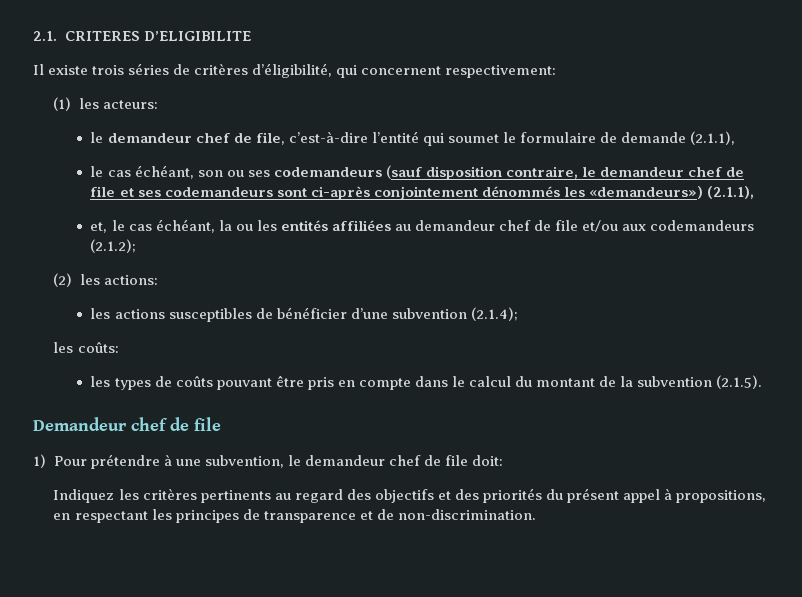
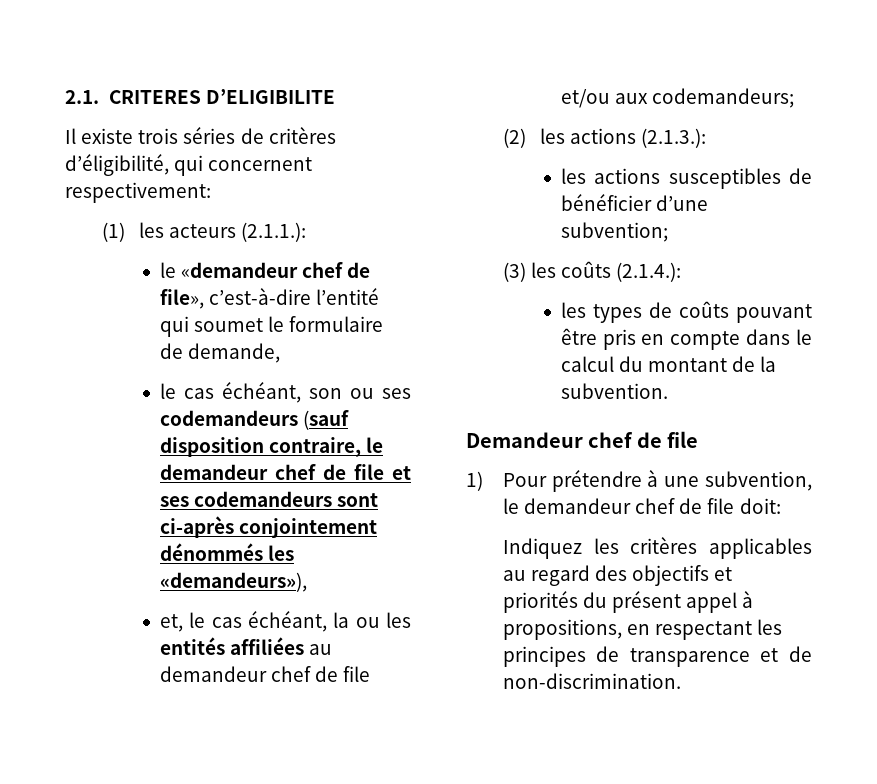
- (1) les acteurs:
- le demandeur chef de file, c’est-à-dire l’entité qui soumet le formulaire de demande (2.1.1),
+ (1) les acteurs (2.1.1.):
+ le «demandeur chef de file», c’est-à-dire l’entité qui soumet le formulaire de demande,
- le cas échéant, son ou ses codemandeurs (sauf disposition contraire, le demandeur chef de file et ses codemandeurs sont ci-après conjointement dénommés les «demandeurs») (2.1.1),
+ le cas échéant, son ou ses codemandeurs (sauf disposition contraire, le demandeur chef de file et ses codemandeurs sont ci-après conjointement dénommés les «demandeurs»),
- et, le cas échéant, la ou les entités affiliées au demandeur chef de file et/ou aux codemandeurs (2.1.2);
+ et, le cas échéant, la ou les entités affiliées au demandeur chef de file et/ou aux codemandeurs;
- (2) les actions:
+ (2) les actions (2.1.3.):
- les actions susceptibles de bénéficier d’une subvention (2.1.4);
- les coûts:
+ les actions susceptibles de bénéficier d’une subvention;
+ (3) les coûts (2.1.4.):
- les types de coûts pouvant être pris en compte dans le calcul du montant de la subvention (2.1.5).
+ les types de coûts pouvant être pris en compte dans le calcul du montant de la subvention.
- Indiquez les critères pertinents au regard des objectifs et des priorités du présent appel à propositions, en respectant les principes de transparence et de non-discrimination.
+ Indiquez les critères applicables au regard des objectifs et priorités du présent appel à propositions, en respectant les principes de transparence et de non-discrimination.

